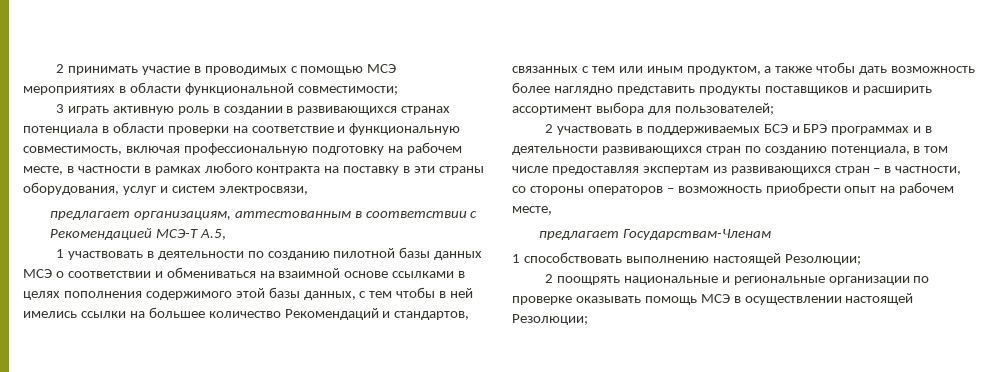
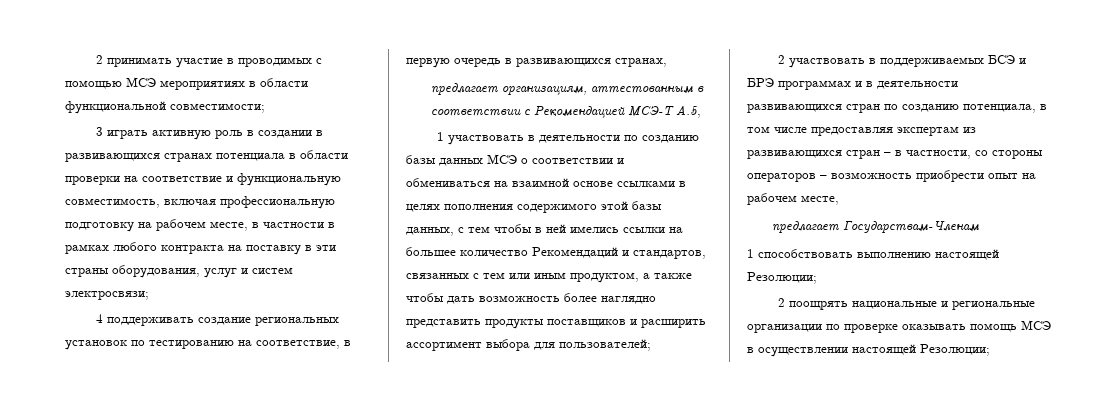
- 3 играть активную роль в создании в развивающихся странах потенциала в области проверки на соответствие и функциональную совместимость, включая профессиональную подготовку на рабочем месте, в частности в рамках любого контракта на поставку в эти страны оборудования, услуг и систем электросвязи,
+ 3 играть активную роль в создании в развивающихся странах потенциала в области проверки на соответствие и функциональную совместимость, включая профессиональную подготовку на рабочем месте, в частности в рамках любого контракта на поставку в эти страны оборудования, услуг и систем электросвязи;
+ 4 поддерживать создание региональных установок по тестированию на соответствие, в первую очередь в развивающихся странах,
- 1 участвовать в деятельности по созданию пилотной базы данных МСЭ о соответствии и обмениваться на взаимной основе ссылками в целях пополнения содержимого этой базы данных, с тем чтобы в ней имелись ссылки на большее количество Рекомендаций и стандартов, связанных с тем или иным продуктом, а также чтобы дать возможность более наглядно представить продукты поставщиков и расширить ассортимент выбора для пользователей;
+ 1 участвовать в деятельности по созданию базы данных МСЭ о соответствии и обмениваться на взаимной основе ссылками в целях пополнения содержимого этой базы данных, с тем чтобы в ней имелись ссылки на большее количество Рекомендаций и стандартов, связанных с тем или иным продуктом, а также чтобы дать возможность более наглядно представить продукты поставщиков и расширить ассортимент выбора для пользователей;

